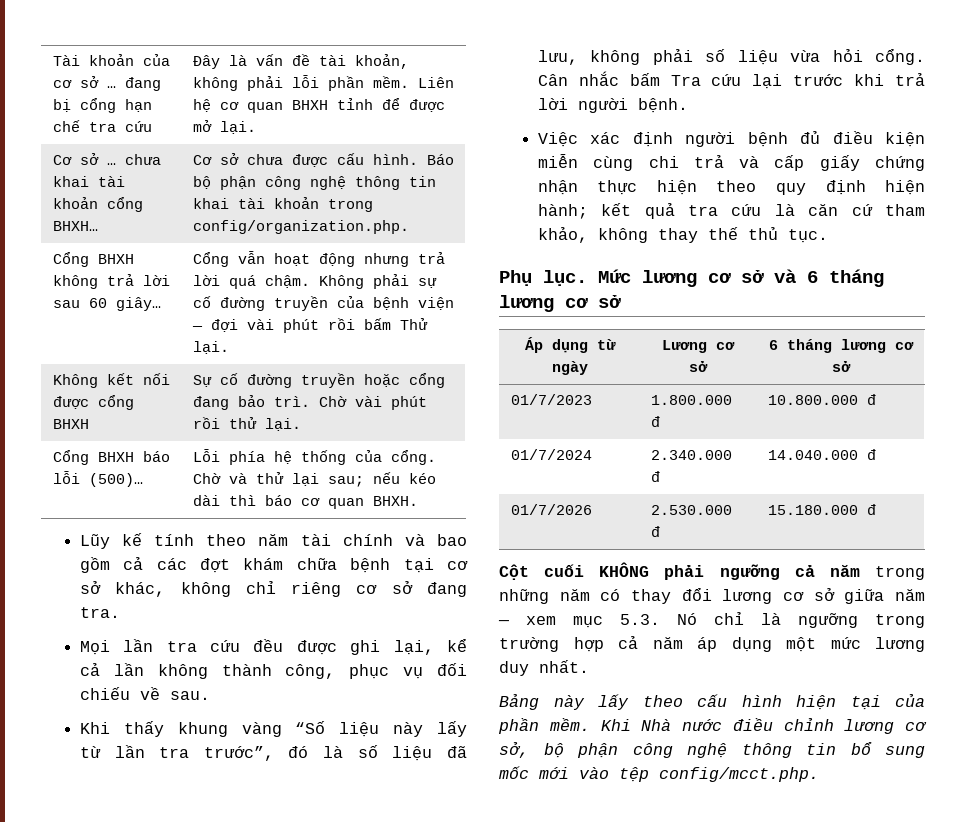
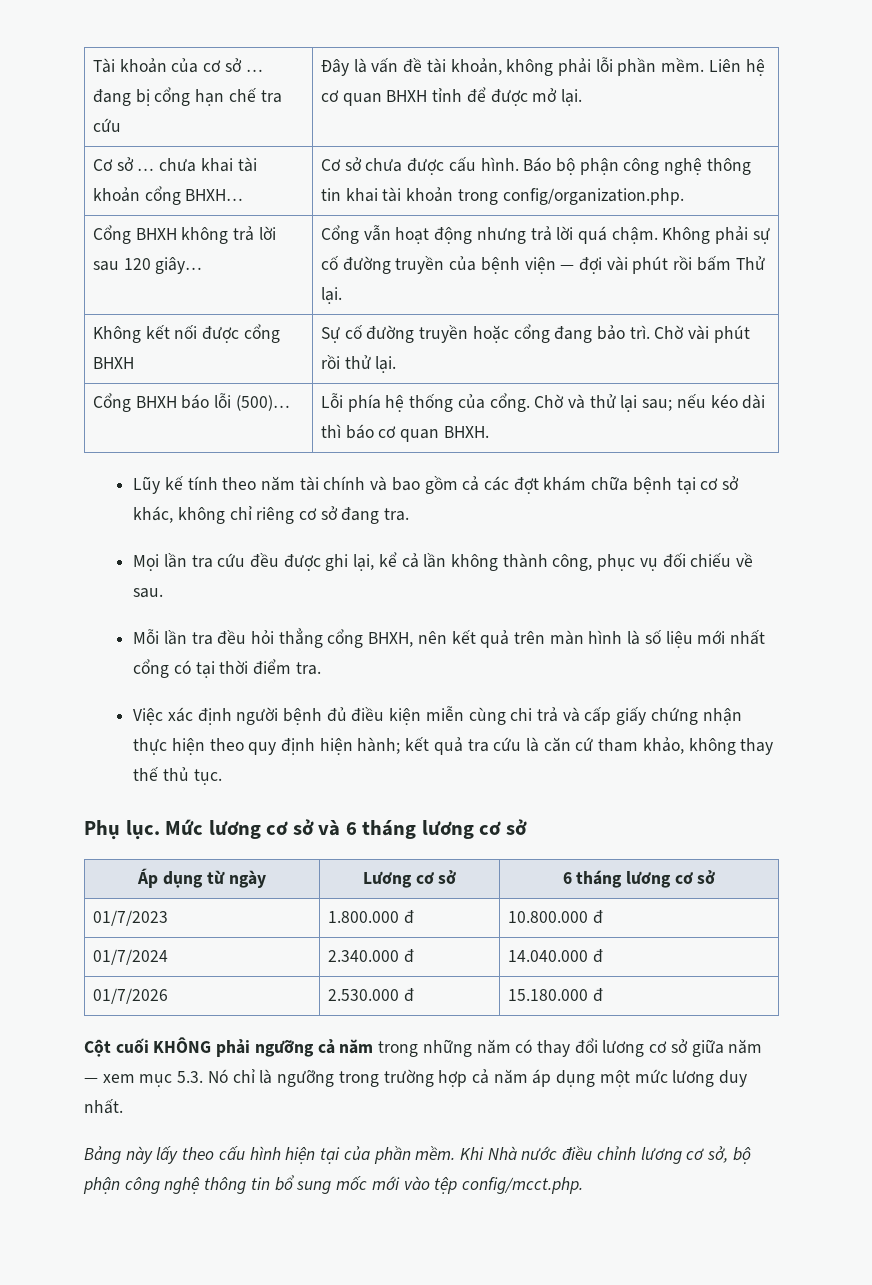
- Cổng BHXH không trả lời sau 60 giây… | Cổng vẫn hoạt động nhưng trả lời quá chậm. Không phải sự cố đường truyền của bệnh viện — đợi vài phút rồi bấm Thử lại.
+ Cổng BHXH không trả lời sau 120 giây… | Cổng vẫn hoạt động nhưng trả lời quá chậm. Không phải sự cố đường truyền của bệnh viện — đợi vài phút rồi bấm Thử lại.
- Khi thấy khung vàng “Số liệu này lấy từ lần tra trước”, đó là số liệu đã lưu, không phải số liệu vừa hỏi cổng. Cân nhắc bấm Tra cứu lại trước khi trả lời người bệnh.
+ Mỗi lần tra đều hỏi thẳng cổng BHXH, nên kết quả trên màn hình là số liệu mới nhất cổng có tại thời điểm tra.

